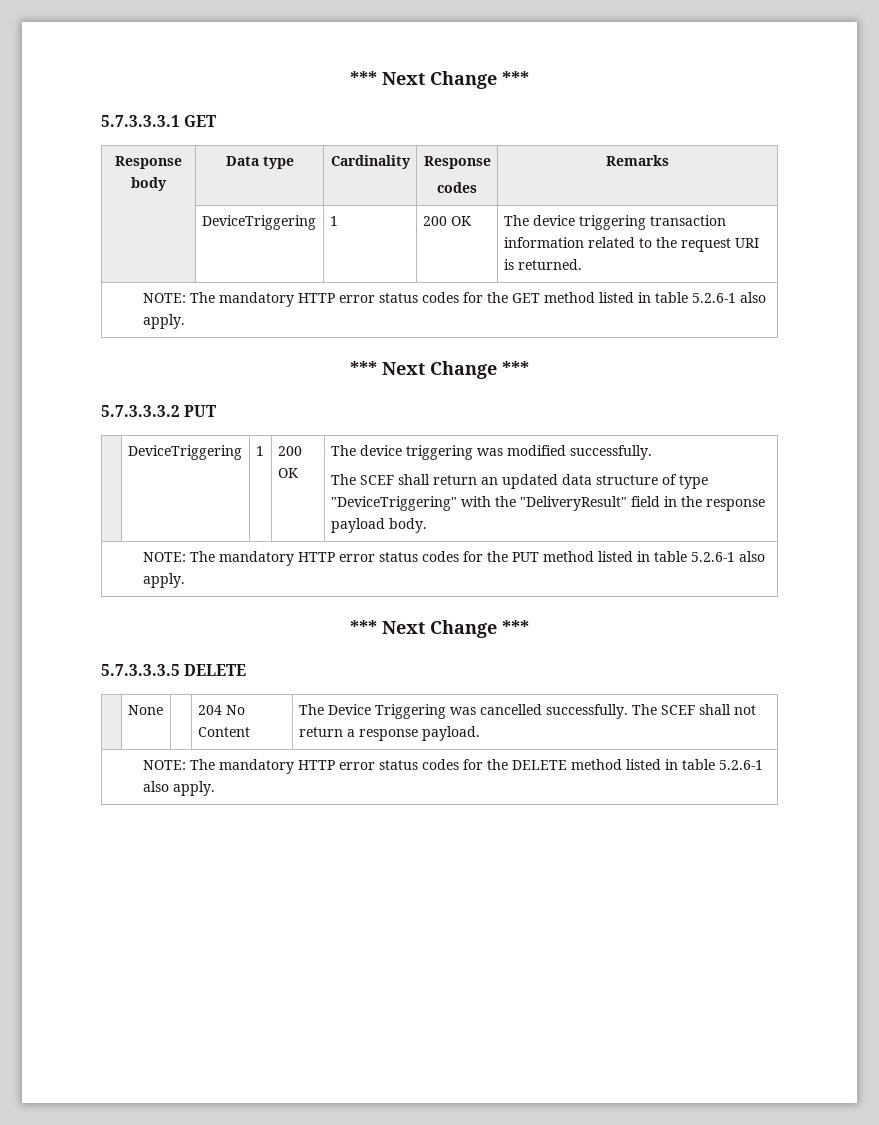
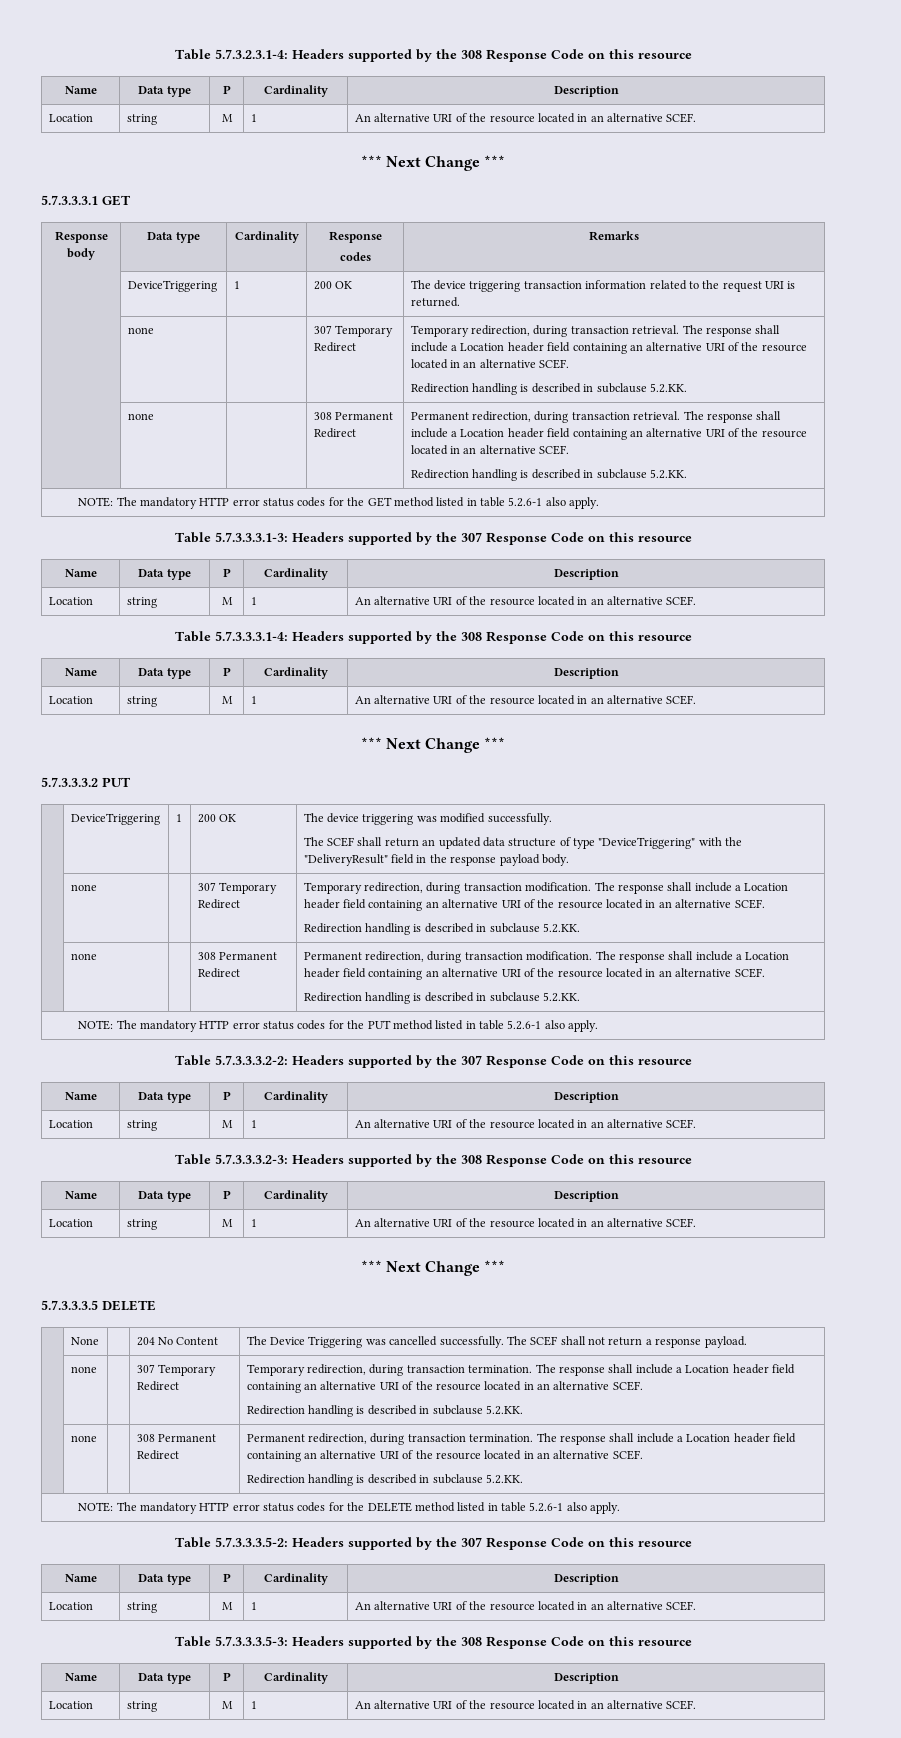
+ Table 5.7.3.2.3.1-4: Headers supported by the 308 Response Code on this resource
+ Name | Data type | P | Cardinality | Description
+ Location | string | M | 1 | An alternative URI of the resource located in an alternative SCEF.
+ | none | | 307 Temporary Redirect | Temporary redirection, during transaction retrieval. The response shall include a Location header field containing an alternative URI of the resource located in an alternative SCEF.
+ Redirection handling is described in subclause 5.2.KK.
+ | none | | 308 Permanent Redirect | Permanent redirection, during transaction retrieval. The response shall include a Location header field containing an alternative URI of the resource located in an alternative SCEF.
+ Redirection handling is described in subclause 5.2.KK.
+ Table 5.7.3.3.3.1-3: Headers supported by the 307 Response Code on this resource
+ Name | Data type | P | Cardinality | Description
+ Location | string | M | 1 | An alternative URI of the resource located in an alternative SCEF.
+ Table 5.7.3.3.3.1-4: Headers supported by the 308 Response Code on this resource
+ Name | Data type | P | Cardinality | Description
+ Location | string | M | 1 | An alternative URI of the resource located in an alternative SCEF.
+ | none | | 307 Temporary Redirect | Temporary redirection, during transaction modification. The response shall include a Location header field containing an alternative URI of the resource located in an alternative SCEF.
+ Redirection handling is described in subclause 5.2.KK.
+ | none | | 308 Permanent Redirect | Permanent redirection, during transaction modification. The response shall include a Location header field containing an alternative URI of the resource located in an alternative SCEF.
+ Redirection handling is described in subclause 5.2.KK.
+ Table 5.7.3.3.3.2-2: Headers supported by the 307 Response Code on this resource
+ Name | Data type | P | Cardinality | Description
+ Location | string | M | 1 | An alternative URI of the resource located in an alternative SCEF.
+ Table 5.7.3.3.3.2-3: Headers supported by the 308 Response Code on this resource
+ Name | Data type | P | Cardinality | Description
+ Location | string | M | 1 | An alternative URI of the resource located in an alternative SCEF.
+ | none | | 307 Temporary Redirect | Temporary redirection, during transaction termination. The response shall include a Location header field containing an alternative URI of the resource located in an alternative SCEF.
+ Redirection handling is described in subclause 5.2.KK.
+ | none | | 308 Permanent Redirect | Permanent redirection, during transaction termination. The response shall include a Location header field containing an alternative URI of the resource located in an alternative SCEF.
+ Redirection handling is described in subclause 5.2.KK.
+ Table 5.7.3.3.3.5-2: Headers supported by the 307 Response Code on this resource
+ Name | Data type | P | Cardinality | Description
+ Location | string | M | 1 | An alternative URI of the resource located in an alternative SCEF.
+ Table 5.7.3.3.3.5-3: Headers supported by the 308 Response Code on this resource
+ Name | Data type | P | Cardinality | Description
+ Location | string | M | 1 | An alternative URI of the resource located in an alternative SCEF.

